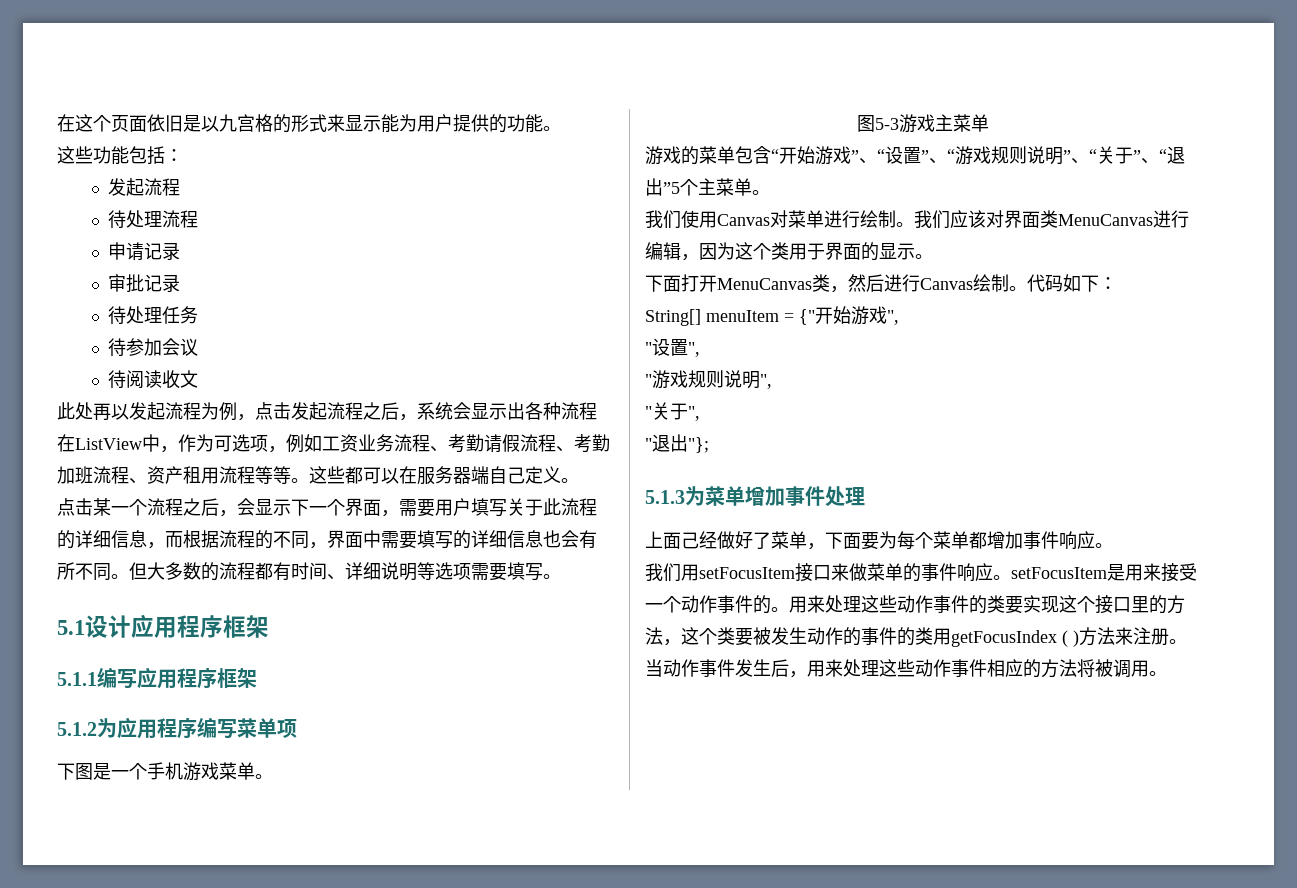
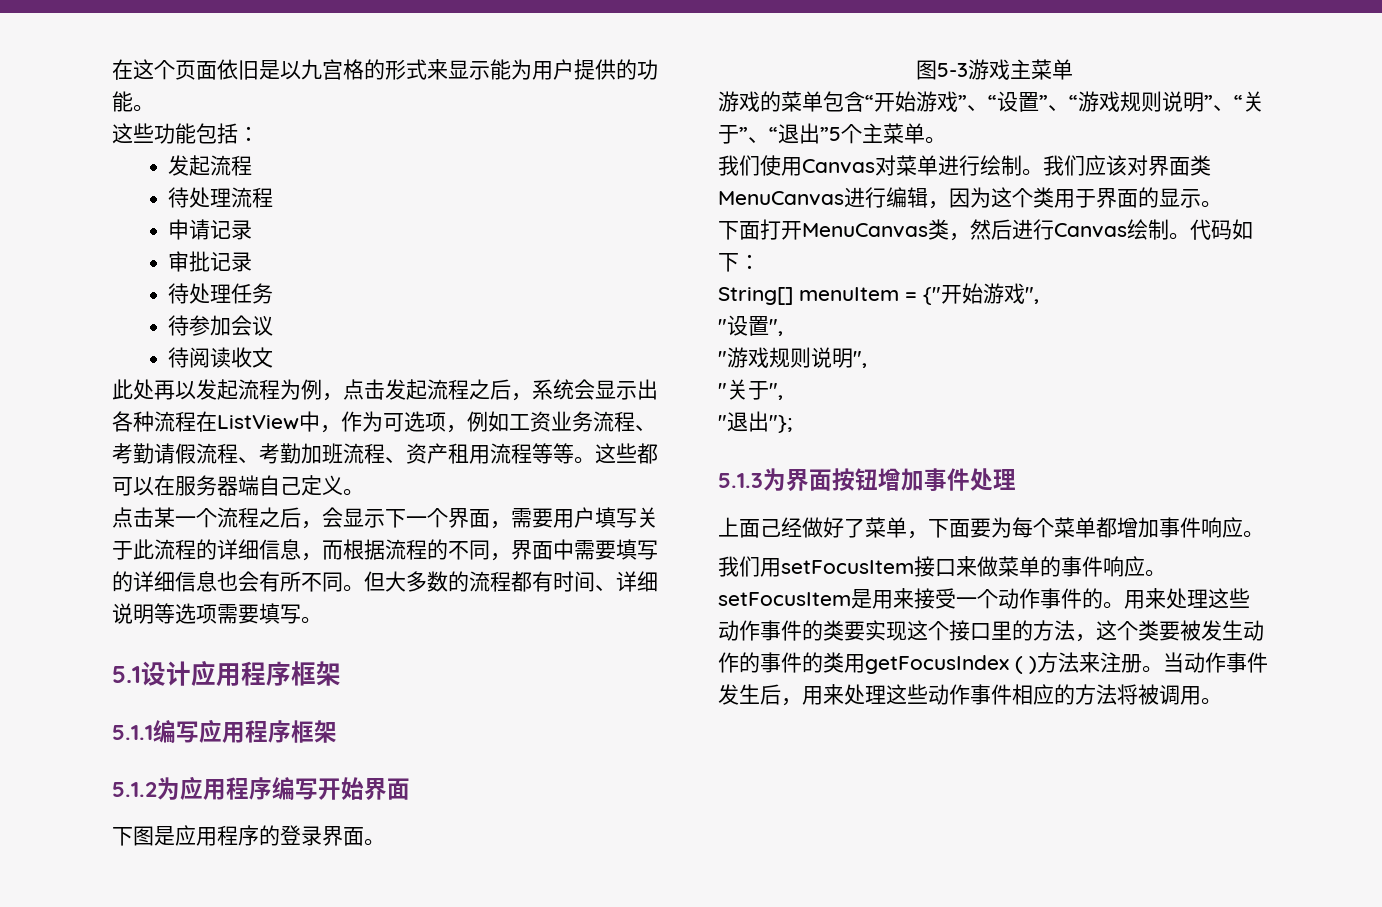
- 5.1.2为应用程序编写菜单项
+ 5.1.2为应用程序编写开始界面
- 下图是一个手机游戏菜单。
+ 下图是应用程序的登录界面。
- 5.1.3为菜单增加事件处理
+ 5.1.3为界面按钮增加事件处理

